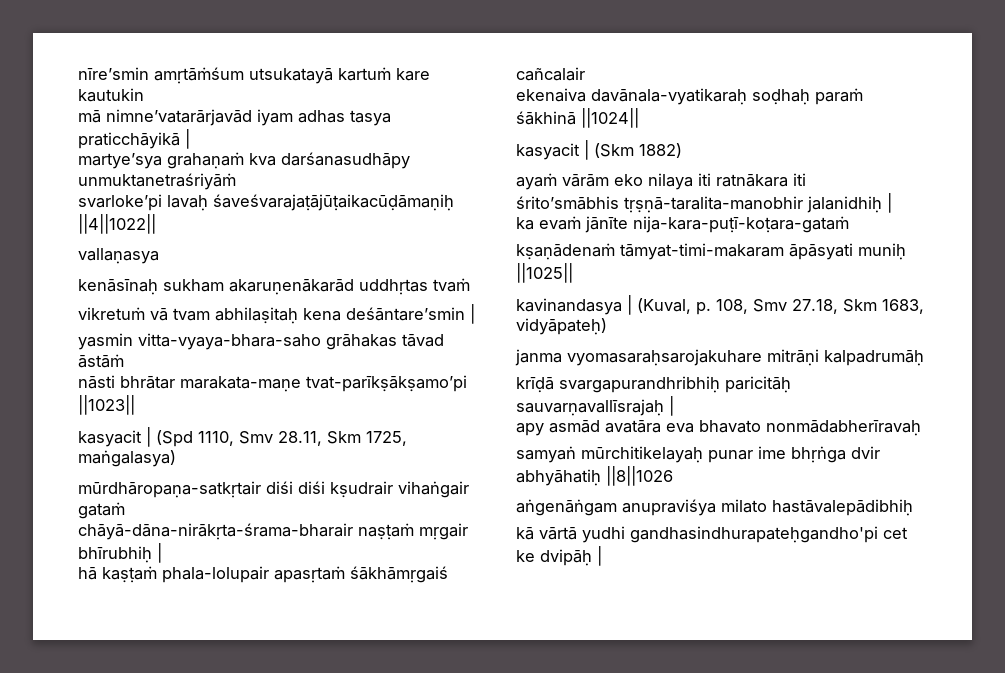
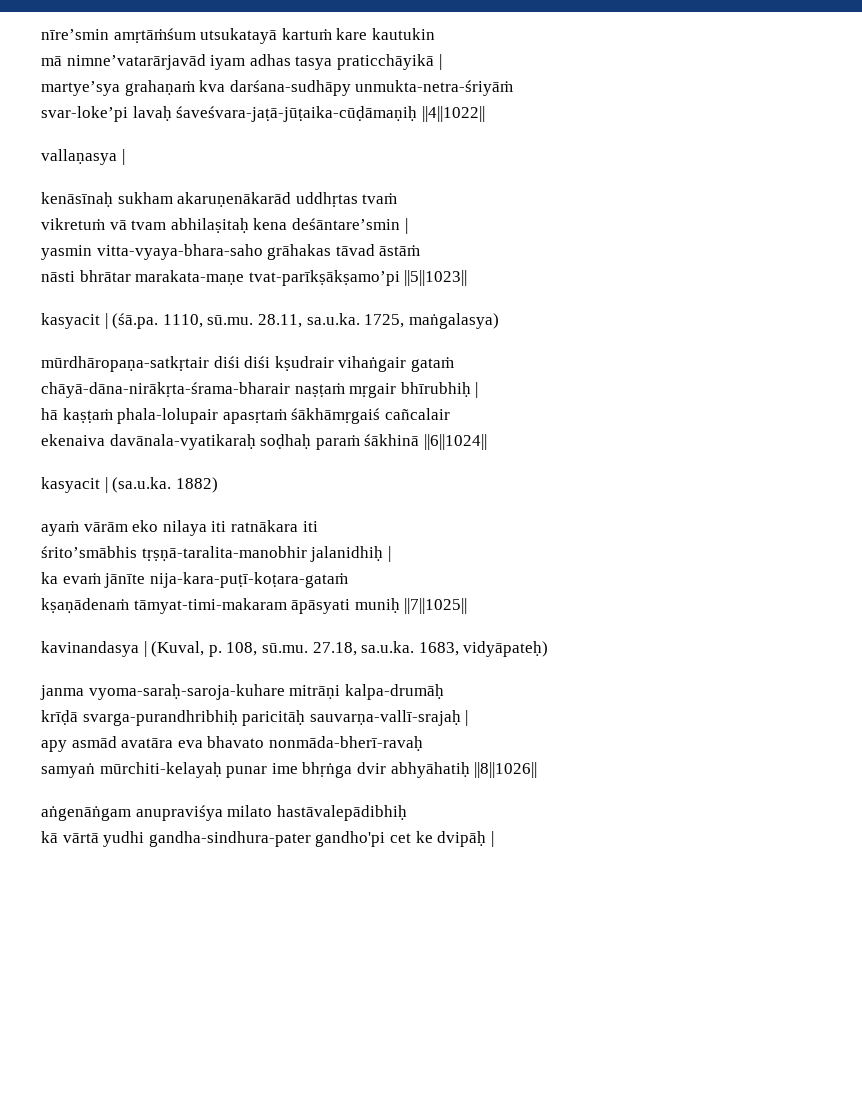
- martye’sya grahaṇaṁ kva darśanasudhāpy unmuktanetraśriyāṁ
- svarloke’pi lavaḥ śaveśvarajaṭājūṭaikacūḍāmaṇiḥ ||4||1022||
+ martye’sya grahaṇaṁ kva darśana-sudhāpy unmukta-netra-śriyāṁ
+ svar-loke’pi lavaḥ śaveśvara-jaṭā-jūṭaika-cūḍāmaṇiḥ ||4||1022||
- vallaṇasya
+ vallaṇasya |
- nāsti bhrātar marakata-maṇe tvat-parīkṣākṣamo’pi ||1023||
- kasyacit | (Spd 1110, Smv 28.11, Skm 1725, maṅgalasya)
+ nāsti bhrātar marakata-maṇe tvat-parīkṣākṣamo’pi ||5||1023||
+ kasyacit | (śā.pa. 1110, sū.mu. 28.11, sa.u.ka. 1725, maṅgalasya)
- ekenaiva davānala-vyatikaraḥ soḍhaḥ paraṁ śākhinā ||1024||
- kasyacit | (Skm 1882)
+ ekenaiva davānala-vyatikaraḥ soḍhaḥ paraṁ śākhinā ||6||1024||
+ kasyacit | (sa.u.ka. 1882)
- kṣaṇādenaṁ tāmyat-timi-makaram āpāsyati muniḥ ||1025||
+ kṣaṇādenaṁ tāmyat-timi-makaram āpāsyati muniḥ ||7||1025||
- kavinandasya | (Kuval, p. 108, Smv 27.18, Skm 1683, vidyāpateḥ)
+ kavinandasya | (Kuval, p. 108, sū.mu. 27.18, sa.u.ka. 1683, vidyāpateḥ)
- janma vyomasaraḥsarojakuhare mitrāṇi kalpadrumāḥ
- krīḍā svargapurandhribhiḥ paricitāḥ sauvarṇavallīsrajaḥ |
+ janma vyoma-saraḥ-saroja-kuhare mitrāṇi kalpa-drumāḥ
+ krīḍā svarga-purandhribhiḥ paricitāḥ sauvarṇa-vallī-srajaḥ |
- apy asmād avatāra eva bhavato nonmādabherīravaḥ
+ apy asmād avatāra eva bhavato nonmāda-bherī-ravaḥ
- samyaṅ mūrchitikelayaḥ punar ime bhṛṅga dvir abhyāhatiḥ ||8||1026
+ samyaṅ mūrchiti-kelayaḥ punar ime bhṛṅga dvir abhyāhatiḥ ||8||1026||
- kā vārtā yudhi gandhasindhurapateḥgandho'pi cet ke dvipāḥ |
+ kā vārtā yudhi gandha-sindhura-pater gandho'pi cet ke dvipāḥ |

